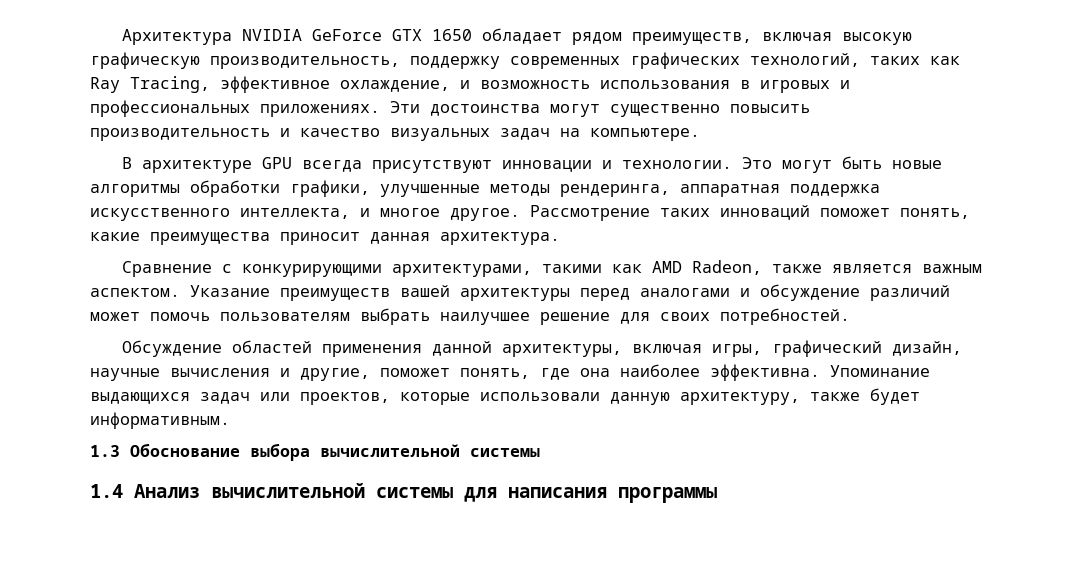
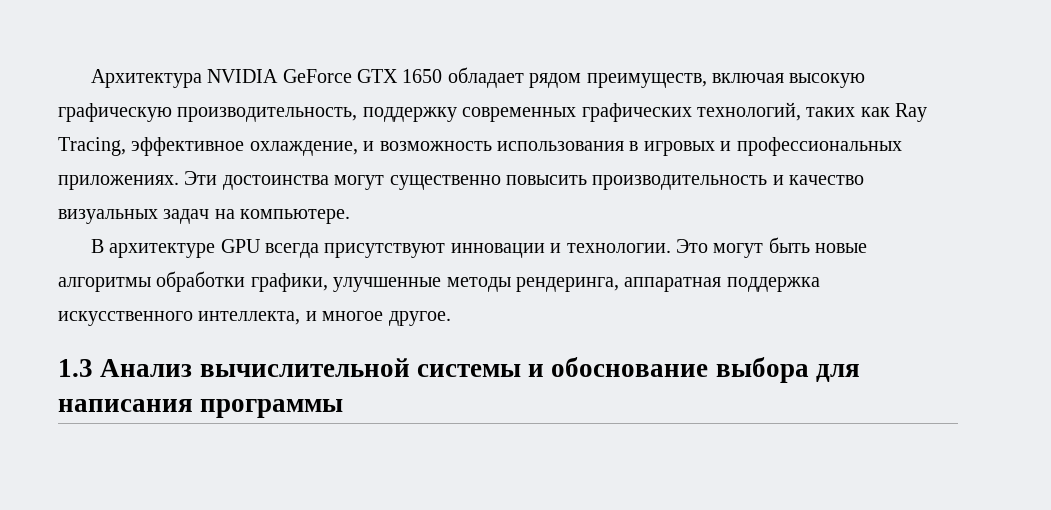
- Это могут быть новые алгоритмы обработки графики, улучшенные методы рендеринга, аппаратная поддержка искусственного интеллекта, и многое другое. Рассмотрение таких инноваций поможет понять, какие преимущества приносит данная архитектура.
- Сравнение с конкурирующими архитектурами, такими как AMD Radeon, также является важным аспектом. Указание преимуществ вашей архитектуры перед аналогами и обсуждение различий может помочь пользователям выбрать наилучшее решение для своих потребностей.
- Обсуждение областей применения данной архитектуры, включая игры, графический дизайн, научные вычисления и другие, поможет понять, где она наиболее эффективна. Упоминание выдающихся задач или проектов, которые использовали данную архитектуру, также будет информативным.
- 1.3 Обоснование выбора вычислительной системы
- 1.4 Анализ вычислительной системы для написания программы
+ Это могут быть новые алгоритмы обработки графики, улучшенные методы рендеринга, аппаратная поддержка искусственного интеллекта, и многое другое.
+ 1.3 Анализ вычислительной системы и обоснование выбора для написания программы

